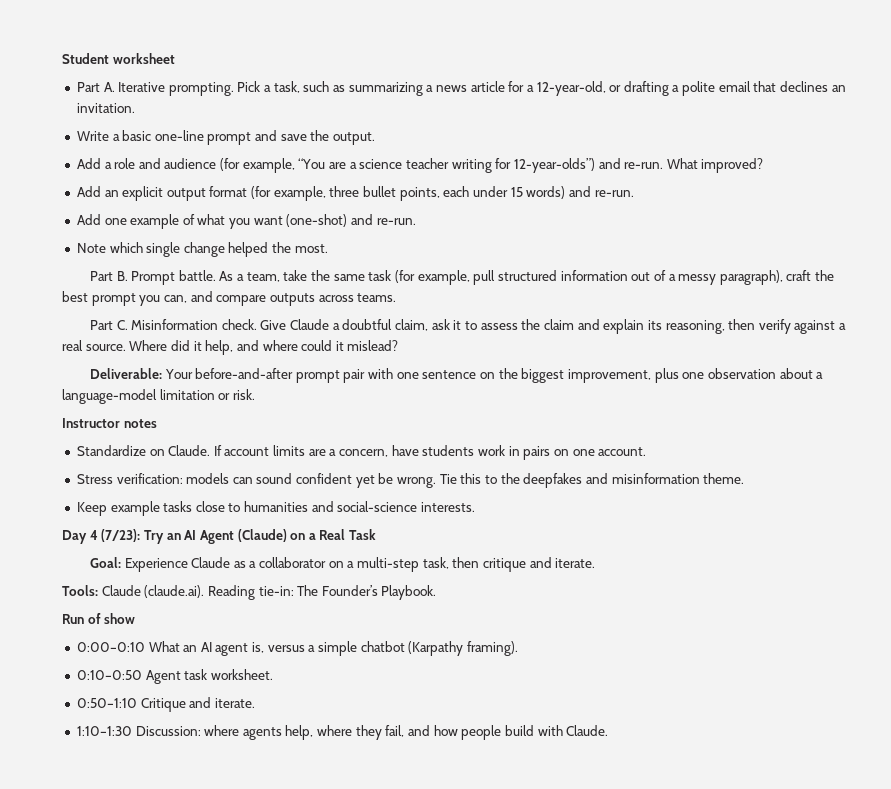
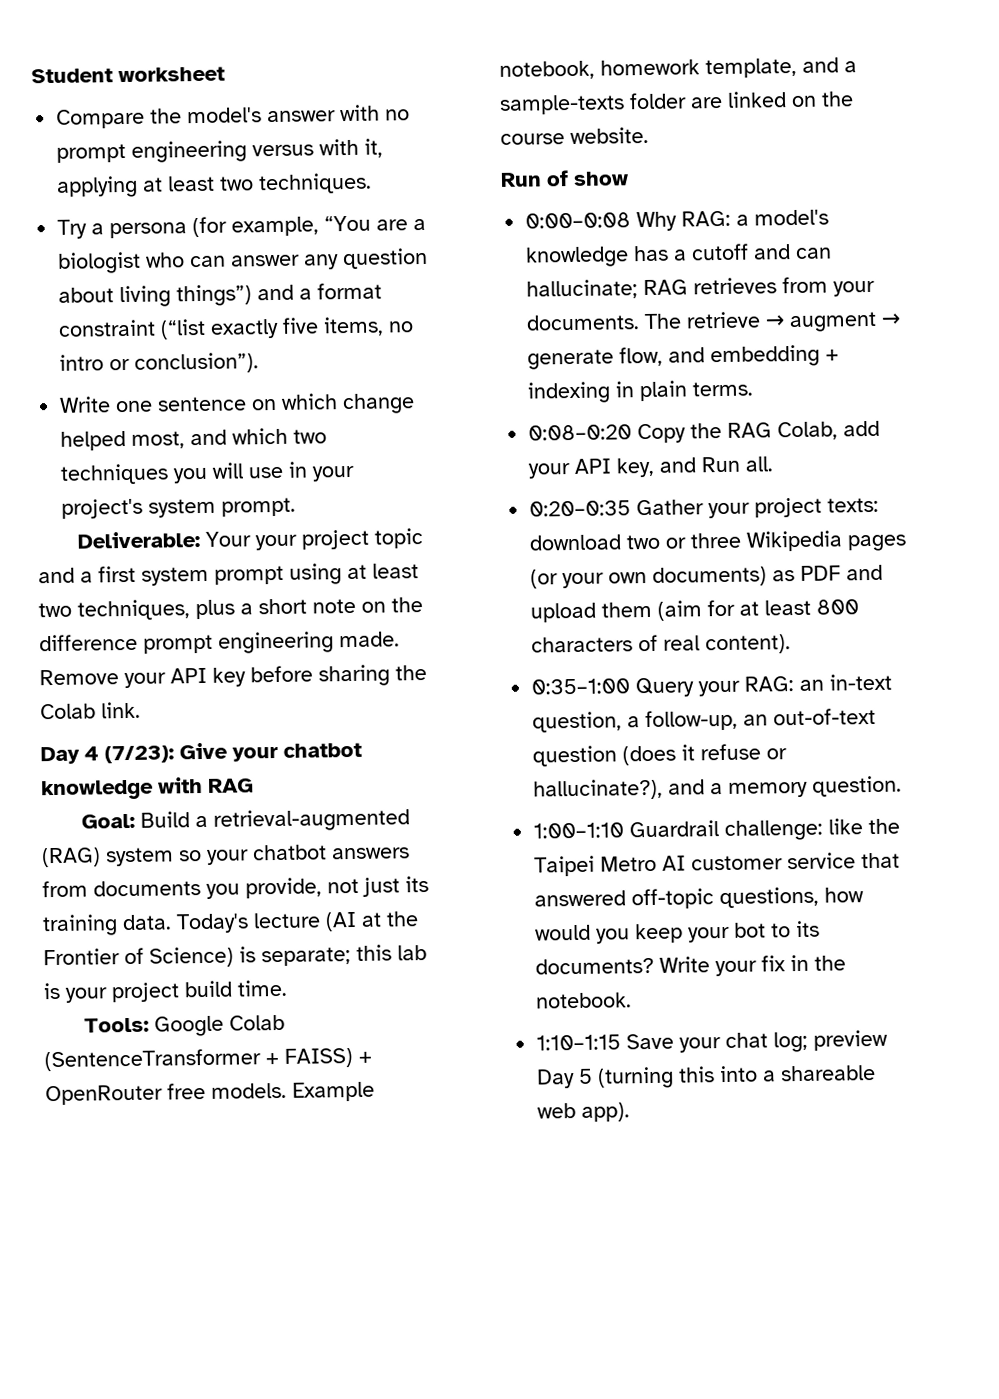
- Part A. Iterative prompting. Pick a task, such as summarizing a news article for a 12-year-old, or drafting a polite email that declines an invitation.
- Write a basic one-line prompt and save the output.
- Add a role and audience (for example, “You are a science teacher writing for 12-year-olds”) and re-run. What improved?
- Add an explicit output format (for example, three bullet points, each under 15 words) and re-run.
- Add one example of what you want (one-shot) and re-run.
- Note which single change helped the most.
- Part B. Prompt battle. As a team, take the same task (for example, pull structured information out of a messy paragraph), craft the best prompt you can, and compare outputs across teams.
- Part C. Misinformation check. Give Claude a doubtful claim, ask it to assess the claim and explain its reasoning, then verify against a real source. Where did it help, and where could it mislead?
- Deliverable: Your before-and-after prompt pair with one sentence on the biggest improvement, plus one observation about a language-model limitation or risk.
- Instructor notes
- Standardize on Claude. If account limits are a concern, have students work in pairs on one account.
- Stress verification: models can sound confident yet be wrong. Tie this to the deepfakes and misinformation theme.
- Keep example tasks close to humanities and social-science interests.
- Day 4 (7/23): Try an AI Agent (Claude) on a Real Task
- Goal: Experience Claude as a collaborator on a multi-step task, then critique and iterate.
- Tools: Claude (claude.ai). Reading tie-in: The Founder’s Playbook.
+ Compare the model's answer with no prompt engineering versus with it, applying at least two techniques.
+ Try a persona (for example, “You are a biologist who can answer any question about living things”) and a format constraint (“list exactly five items, no intro or conclusion”).
+ Write one sentence on which change helped most, and which two techniques you will use in your project's system prompt.
+ Deliverable: Your your project topic and a first system prompt using at least two techniques, plus a short note on the difference prompt engineering made. Remove your API key before sharing the Colab link.
+ Day 4 (7/23): Give your chatbot knowledge with RAG
+ Goal: Build a retrieval-augmented (RAG) system so your chatbot answers from documents you provide, not just its training data. Today's lecture (AI at the Frontier of Science) is separate; this lab is your project build time.
+ Tools: Google Colab (SentenceTransformer + FAISS) + OpenRouter free models. Example notebook, homework template, and a sample-texts folder are linked on the course website.
  Run of show
- 0:00–0:10 What an AI agent is, versus a simple chatbot (Karpathy framing).
- 0:10–0:50 Agent task worksheet.
- 0:50–1:10 Critique and iterate.
- 1:10–1:30 Discussion: where agents help, where they fail, and how people build with Claude.
+ 0:00–0:08 Why RAG: a model's knowledge has a cutoff and can hallucinate; RAG retrieves from your documents. The retrieve → augment → generate flow, and embedding + indexing in plain terms.
+ 0:08–0:20 Copy the RAG Colab, add your API key, and Run all.
+ 0:20–0:35 Gather your project texts: download two or three Wikipedia pages (or your own documents) as PDF and upload them (aim for at least 800 characters of real content).
+ 0:35–1:00 Query your RAG: an in-text question, a follow-up, an out-of-text question (does it refuse or hallucinate?), and a memory question.
+ 1:00–1:10 Guardrail challenge: like the Taipei Metro AI customer service that answered off-topic questions, how would you keep your bot to its documents? Write your fix in the notebook.
+ 1:10–1:15 Save your chat log; preview Day 5 (turning this into a shareable web app).

